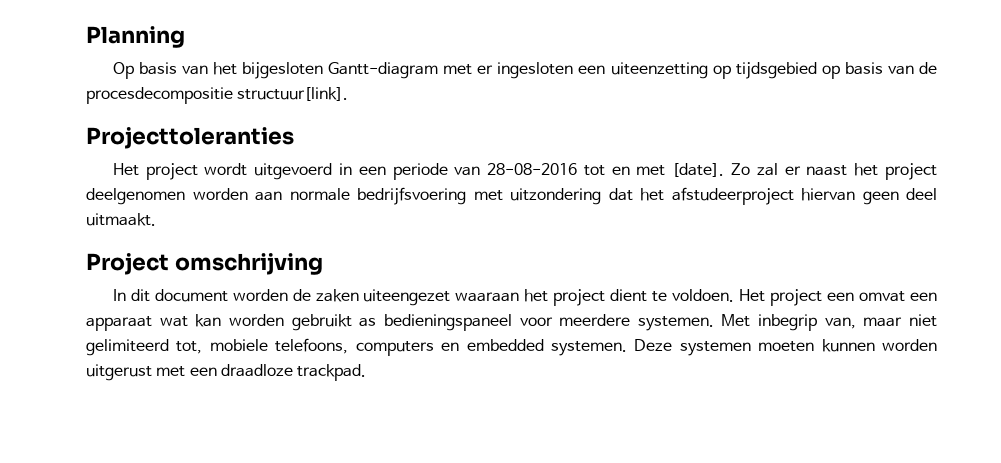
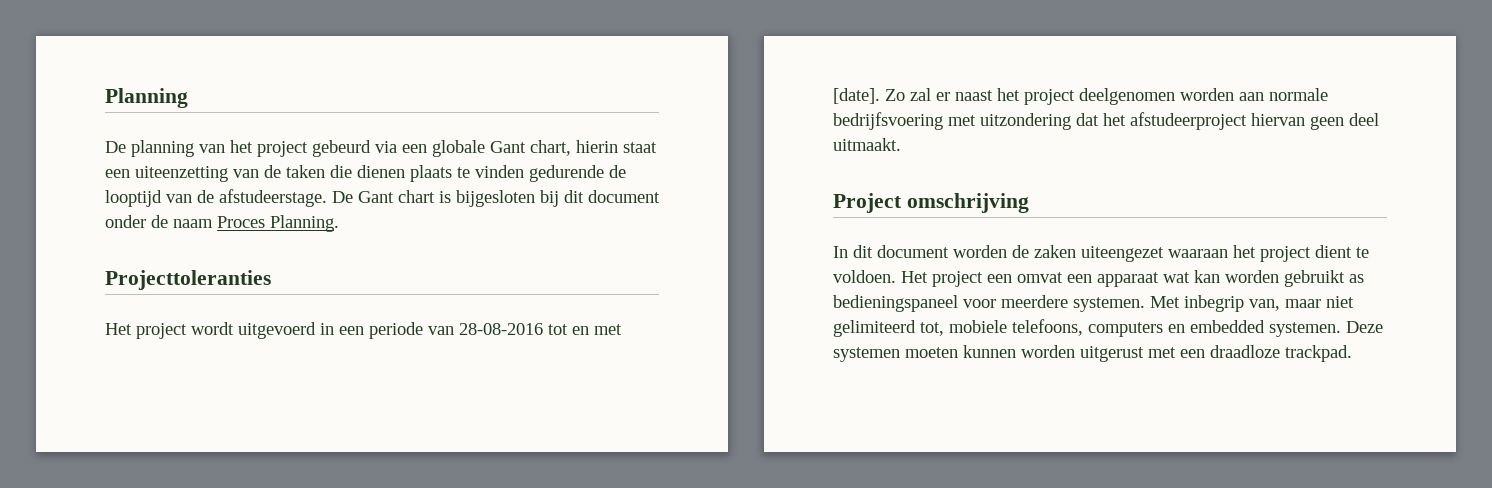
- Op basis van het bijgesloten Gantt-diagram met er ingesloten een uiteenzetting op tijdsgebied op basis van de procesdecompositie structuur[link].
+ De planning van het project gebeurd via een globale Gant chart, hierin staat een uiteenzetting van de taken die dienen plaats te vinden gedurende de looptijd van de afstudeerstage. De Gant chart is bijgesloten bij dit document onder de naam Proces Planning.

